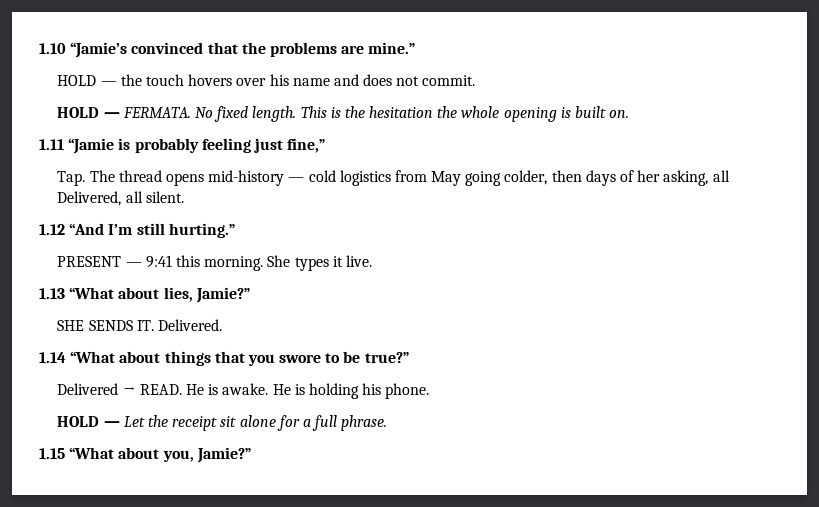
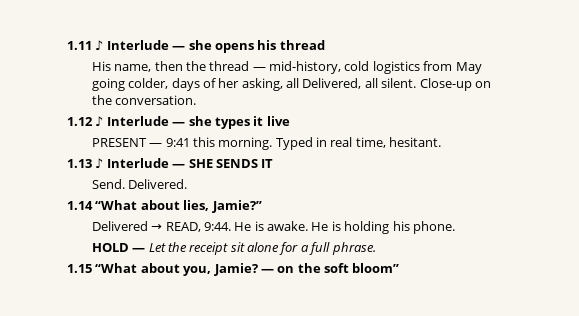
- 1.10 “Jamie’s convinced that the problems are mine.”
- HOLD — the touch hovers over his name and does not commit.
- HOLD — FERMATA. No fixed length. This is the hesitation the whole opening is built on.
- 1.11 “Jamie is probably feeling just fine,”
- Tap. The thread opens mid-history — cold logistics from May going colder, then days of her asking, all Delivered, all silent.
- 1.12 “And I’m still hurting.”
+ 1.11 ♪ Interlude — she opens his thread
+ His name, then the thread — mid-history, cold logistics from May going colder, days of her asking, all Delivered, all silent. Close-up on the conversation.
+ 1.12 ♪ Interlude — she types it live
- She types it live.
- 1.13 “What about lies, Jamie?”
- SHE SENDS IT. Delivered.
- 1.14 “What about things that you swore to be true?”
+ Typed in real time, hesitant.
+ 1.13 ♪ Interlude — SHE SENDS IT
+ Send. Delivered.
+ 1.14 “What about lies, Jamie?”
- Delivered → READ.
+ Delivered → READ, 9:44.
- 1.15 “What about you, Jamie?”
+ 1.15 “What about you, Jamie? — on the soft bloom”

